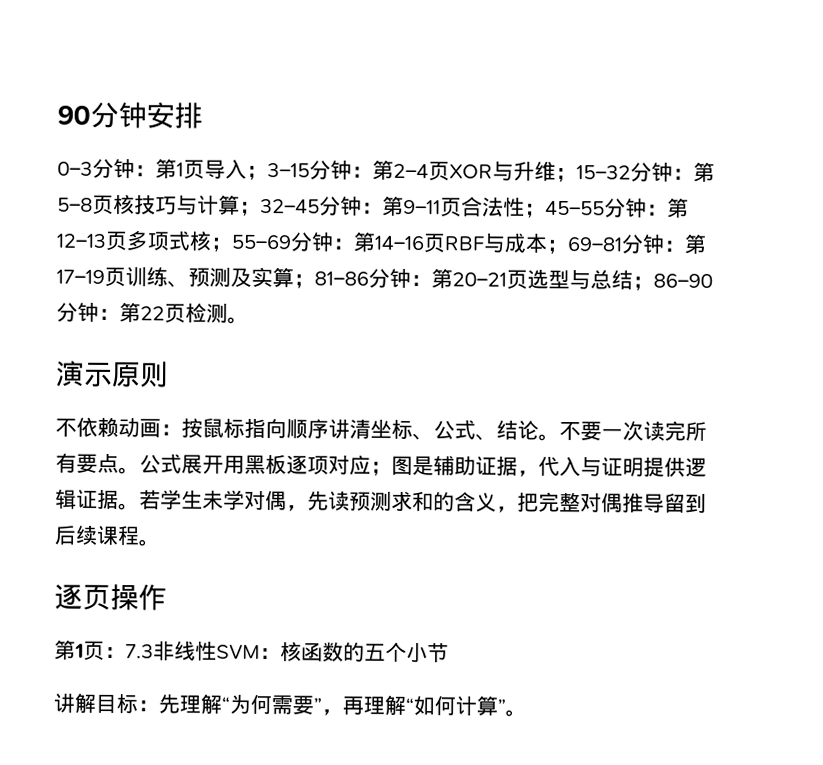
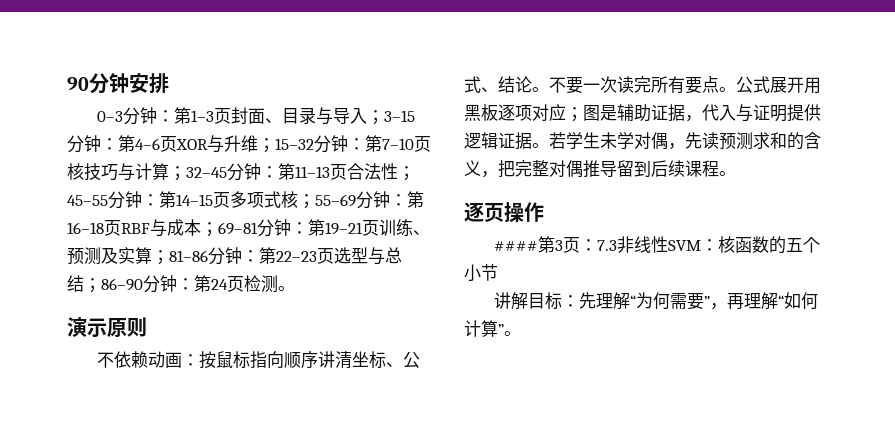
- 0–3分钟：第1页导入；3–15分钟：第2–4页XOR与升维；15–32分钟：第5–8页核技巧与计算；32–45分钟：第9–11页合法性；45–55分钟：第12–13页多项式核；55–69分钟：第14–16页RBF与成本；69–81分钟：第17–19页训练、预测及实算；81–86分钟：第20–21页选型与总结；86–90分钟：第22页检测。
+ 0–3分钟：第1–3页封面、目录与导入；3–15分钟：第4–6页XOR与升维；15–32分钟：第7–10页核技巧与计算；32–45分钟：第11–13页合法性；45–55分钟：第14–15页多项式核；55–69分钟：第16–18页RBF与成本；69–81分钟：第19–21页训练、预测及实算；81–86分钟：第22–23页选型与总结；86–90分钟：第24页检测。
- 第1页：7.3非线性SVM：核函数的五个小节
+ ####第3页：7.3非线性SVM：核函数的五个小节

